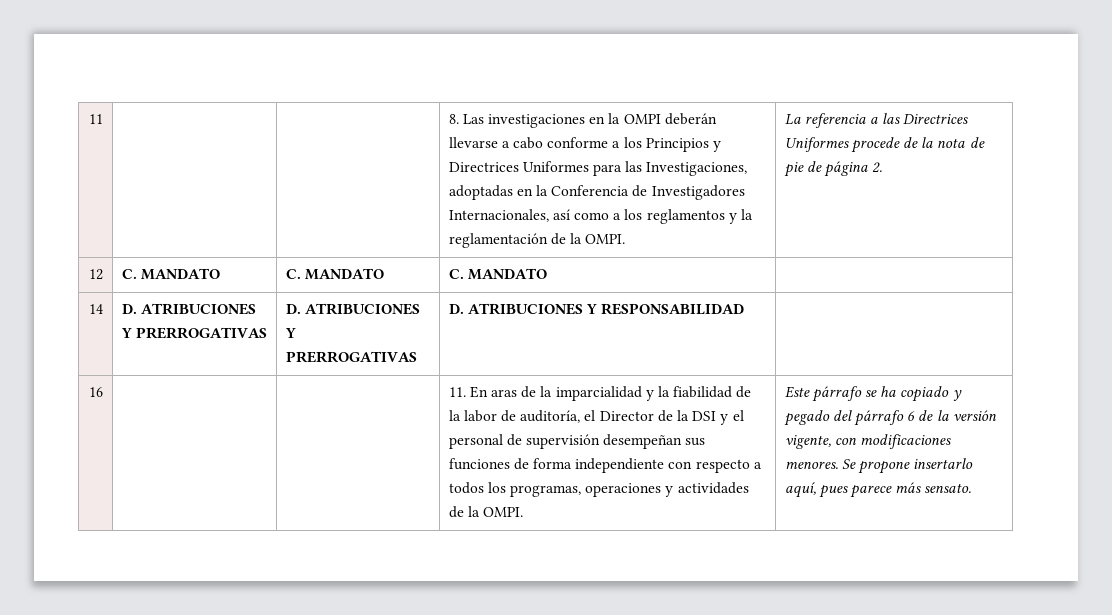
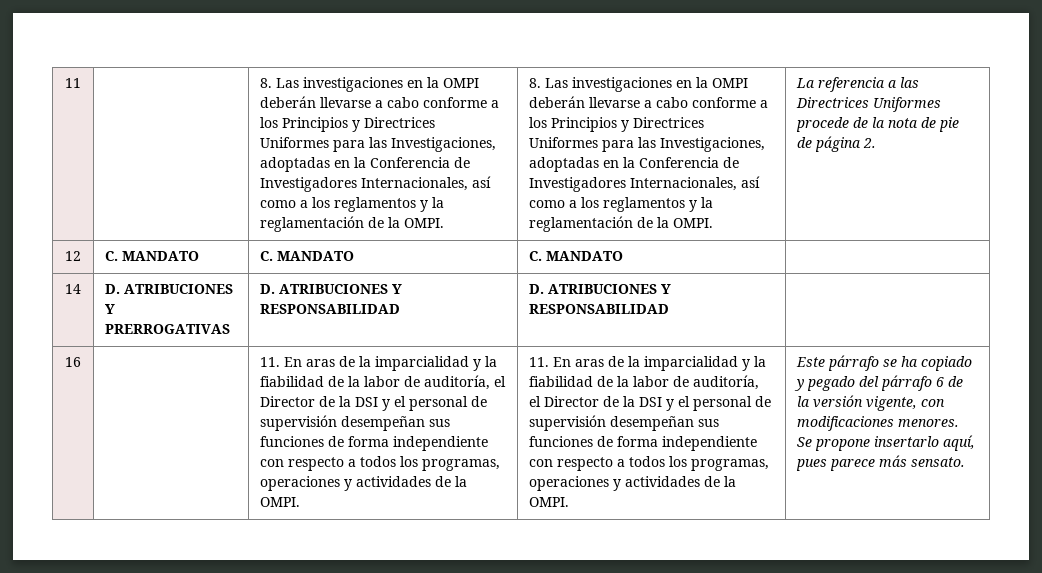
- 11
+ 11 | | 8. Las investigaciones en la OMPI deberán llevarse a cabo conforme a los Principios y Directrices Uniformes para las Investigaciones, adoptadas en la Conferencia de Investigadores Internacionales, así como a los reglamentos y la reglamentación de la OMPI.
- 14 | D. ATRIBUCIONES Y PRERROGATIVAS | D. ATRIBUCIONES Y PRERROGATIVAS | D. ATRIBUCIONES Y RESPONSABILIDAD |
+ 14 | D. ATRIBUCIONES Y PRERROGATIVAS | D. ATRIBUCIONES Y RESPONSABILIDAD | D. ATRIBUCIONES Y RESPONSABILIDAD |
- 16
+ 16 | | 11. En aras de la imparcialidad y la fiabilidad de la labor de auditoría, el Director de la DSI y el personal de supervisión desempeñan sus funciones de forma independiente con respecto a todos los programas, operaciones y actividades de la OMPI.

